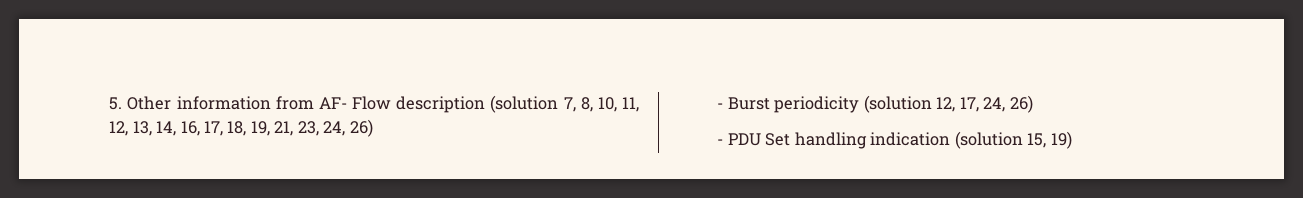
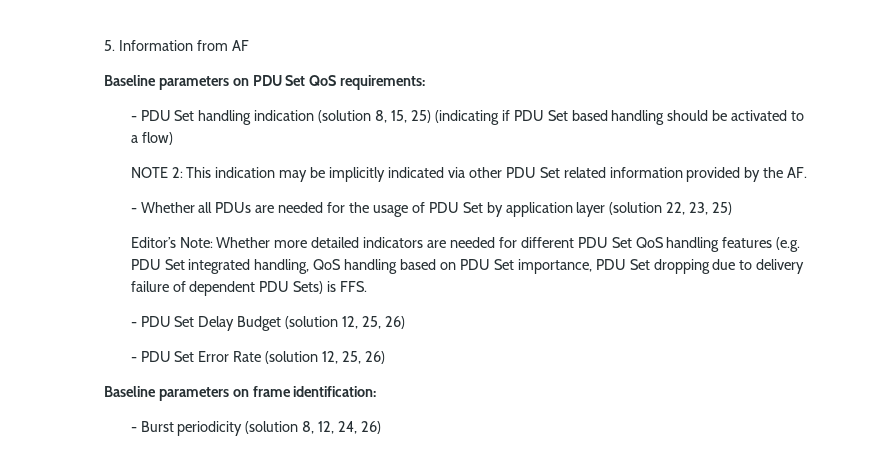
- 5. Other information from AF- Flow description (solution 7, 8, 10, 11, 12, 13, 14, 16, 17, 18, 19, 21, 23, 24, 26)
- - Burst periodicity (solution 12, 17, 24, 26)
+ 5. Information from AF
+ Baseline parameters on PDU Set QoS requirements:
- - PDU Set handling indication (solution 15, 19)
+ - PDU Set handling indication (solution 8, 15, 25) (indicating if PDU Set based handling should be activated to a flow)
+ NOTE 2: This indication may be implicitly indicated via other PDU Set related information provided by the AF.
+ - Whether all PDUs are needed for the usage of PDU Set by application layer (solution 22, 23, 25)
+ Editor’s Note: Whether more detailed indicators are needed for different PDU Set QoS handling features (e.g. PDU Set integrated handling, QoS handling based on PDU Set importance, PDU Set dropping due to delivery failure of dependent PDU Sets) is FFS.
+ - PDU Set Delay Budget (solution 12, 25, 26)
+ - PDU Set Error Rate (solution 12, 25, 26)
+ Baseline parameters on frame identification:
+ - Burst periodicity (solution 8, 12, 24, 26)

